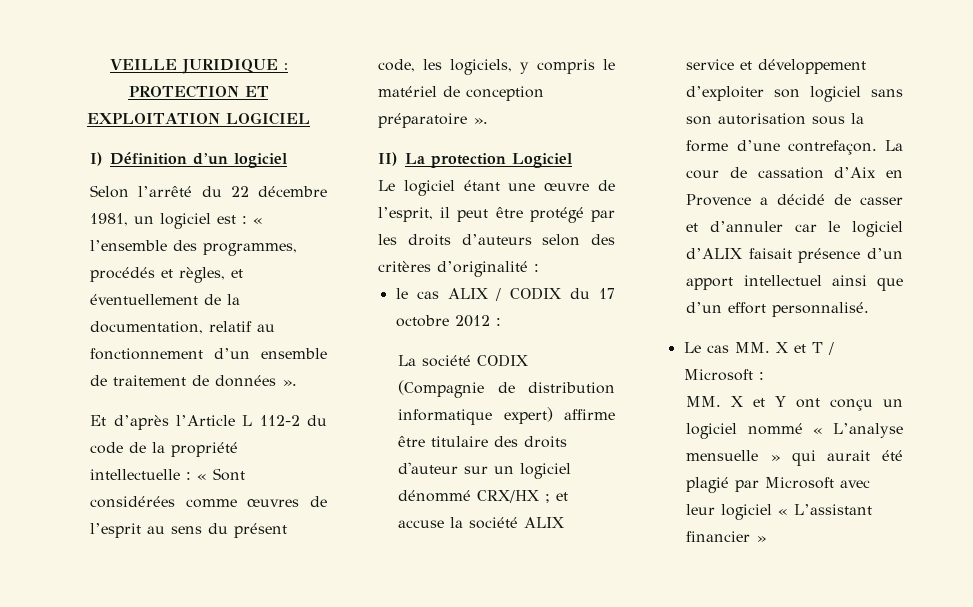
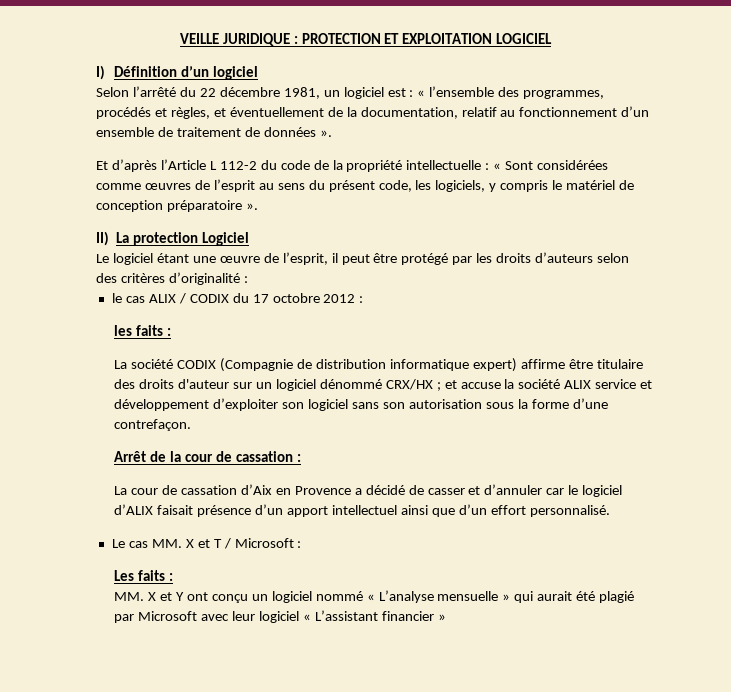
+ les faits :
- et accuse la société ALIX service et développement d’exploiter son logiciel sans son autorisation sous la forme d’une contrefaçon. La cour de cassation d’Aix en Provence a décidé de casser et d’annuler car le logiciel d’ALIX faisait présence d’un apport intellectuel ainsi que d’un effort personnalisé.
+ et accuse la société ALIX service et développement d’exploiter son logiciel sans son autorisation sous la forme d’une contrefaçon.
+ Arrêt de la cour de cassation :
+ La cour de cassation d’Aix en Provence a décidé de casser et d’annuler car le logiciel d’ALIX faisait présence d’un apport intellectuel ainsi que d’un effort personnalisé.
+ Les faits :

